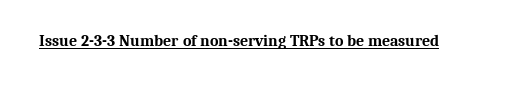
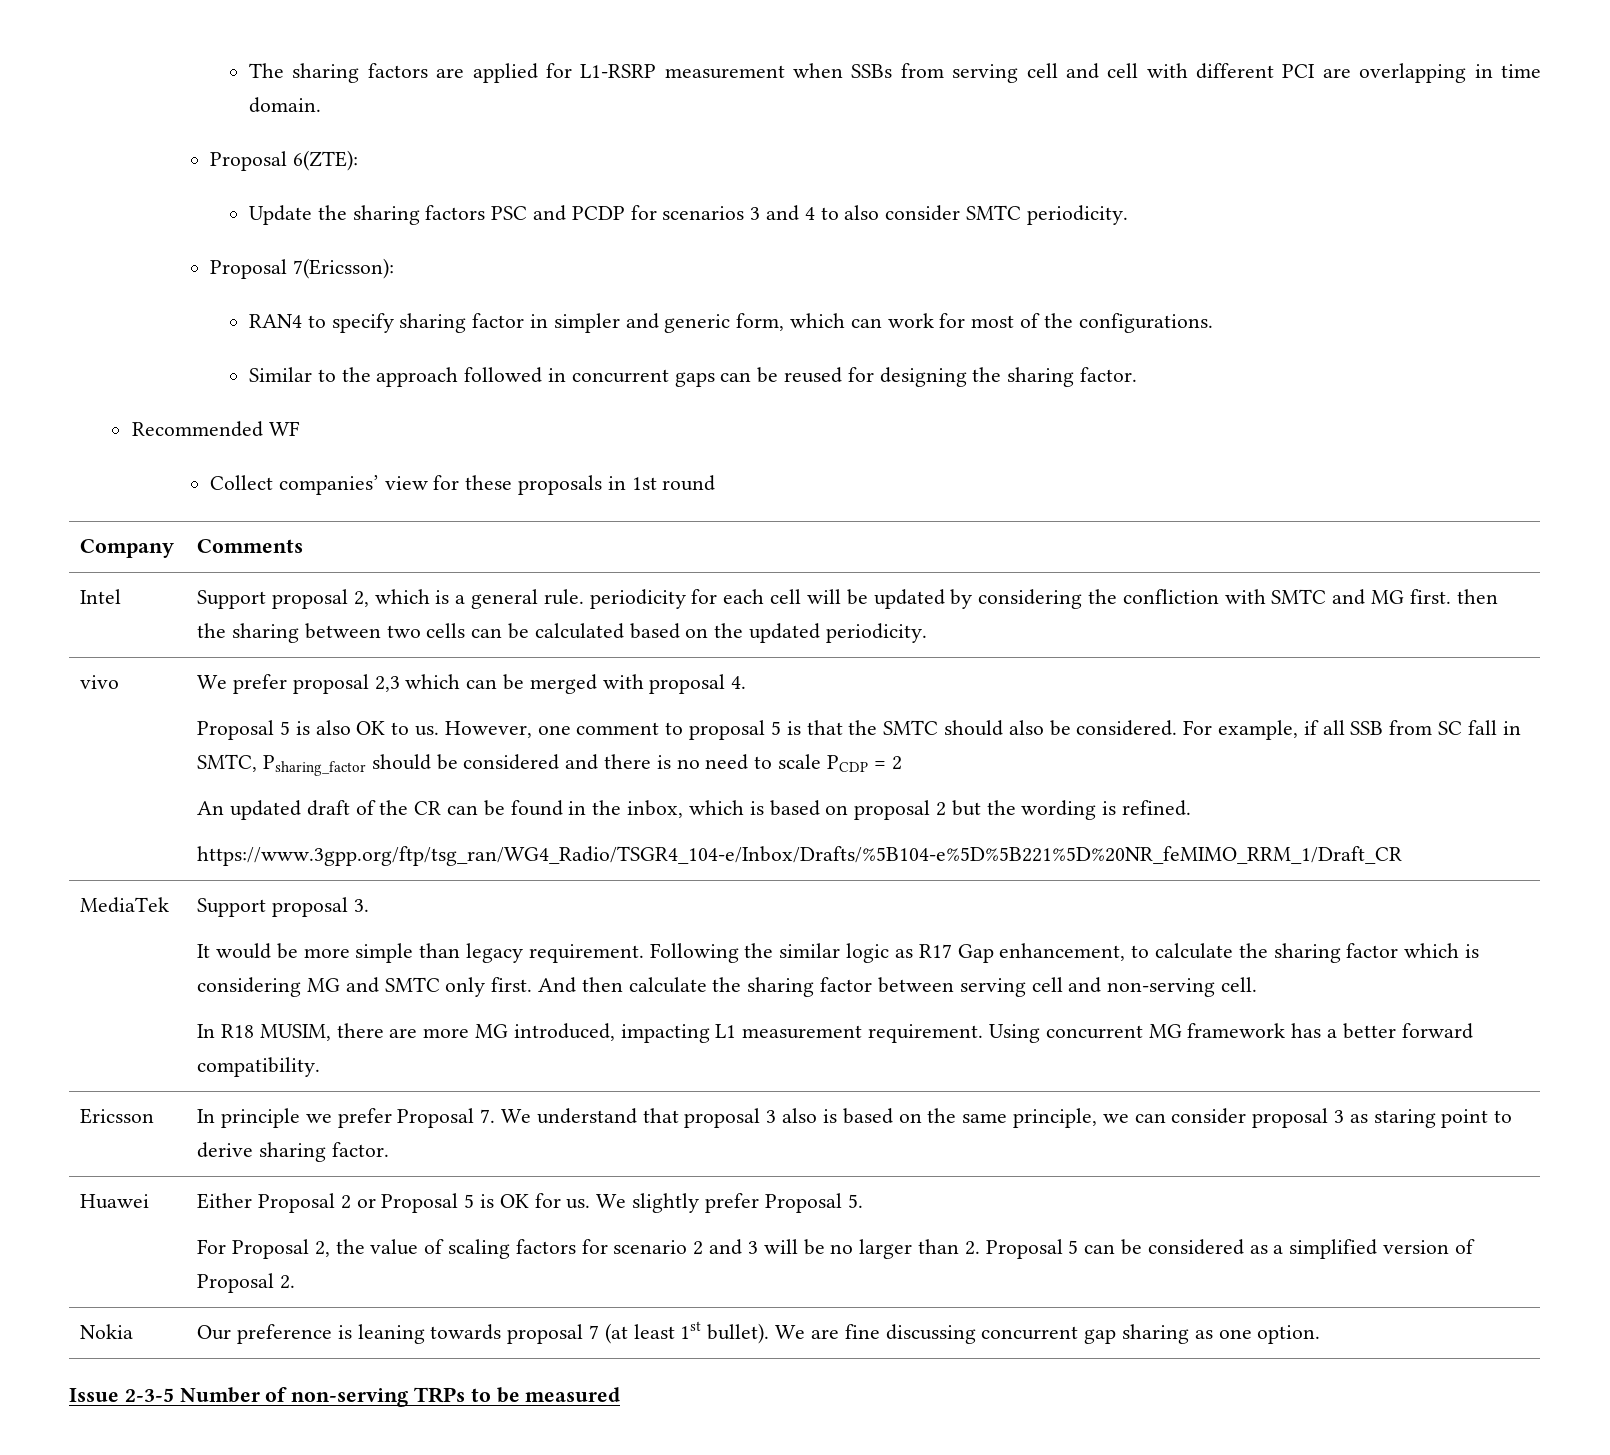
- Issue 2-3-3 Number of non-serving TRPs to be measured
+ The sharing factors are applied for L1-RSRP measurement when SSBs from serving cell and cell with different PCI are overlapping in time domain.
+ Proposal 6(ZTE):
+ Update the sharing factors PSC and PCDP for scenarios 3 and 4 to also consider SMTC periodicity.
+ Proposal 7(Ericsson):
+ RAN4 to specify sharing factor in simpler and generic form, which can work for most of the configurations.
+ Similar to the approach followed in concurrent gaps can be reused for designing the sharing factor.
+ Recommended WF
+ Collect companies’ view for these proposals in 1st round
+ Company | Comments
+ Intel | Support proposal 2, which is a general rule. periodicity for each cell will be updated by considering the confliction with SMTC and MG first. then the sharing between two cells can be calculated based on the updated periodicity.
+ vivo | We prefer proposal 2,3 which can be merged with proposal 4.
+ Proposal 5 is also OK to us. However, one comment to proposal 5 is that the SMTC should also be considered. For example, if all SSB from SC fall in SMTC, Psharing_factor should be considered and there is no need to scale PCDP = 2
+ An updated draft of the CR can be found in the inbox, which is based on proposal 2 but the wording is refined.
+ https://www.3gpp.org/ftp/tsg_ran/WG4_Radio/TSGR4_104-e/Inbox/Drafts/%5B104-e%5D%5B221%5D%20NR_feMIMO_RRM_1/Draft_CR
+ MediaTek | Support proposal 3.
+ It would be more simple than legacy requirement. Following the similar logic as R17 Gap enhancement, to calculate the sharing factor which is considering MG and SMTC only first. And then calculate the sharing factor between serving cell and non-serving cell.
+ In R18 MUSIM, there are more MG introduced, impacting L1 measurement requirement. Using concurrent MG framework has a better forward compatibility.
+ Ericsson | In principle we prefer Proposal 7. We understand that proposal 3 also is based on the same principle, we can consider proposal 3 as staring point to derive sharing factor.
+ Huawei | Either Proposal 2 or Proposal 5 is OK for us. We slightly prefer Proposal 5.
+ For Proposal 2, the value of scaling factors for scenario 2 and 3 will be no larger than 2. Proposal 5 can be considered as a simplified version of Proposal 2.
+ Nokia | Our preference is leaning towards proposal 7 (at least 1st bullet). We are fine discussing concurrent gap sharing as one option.
+ Issue 2-3-5 Number of non-serving TRPs to be measured

